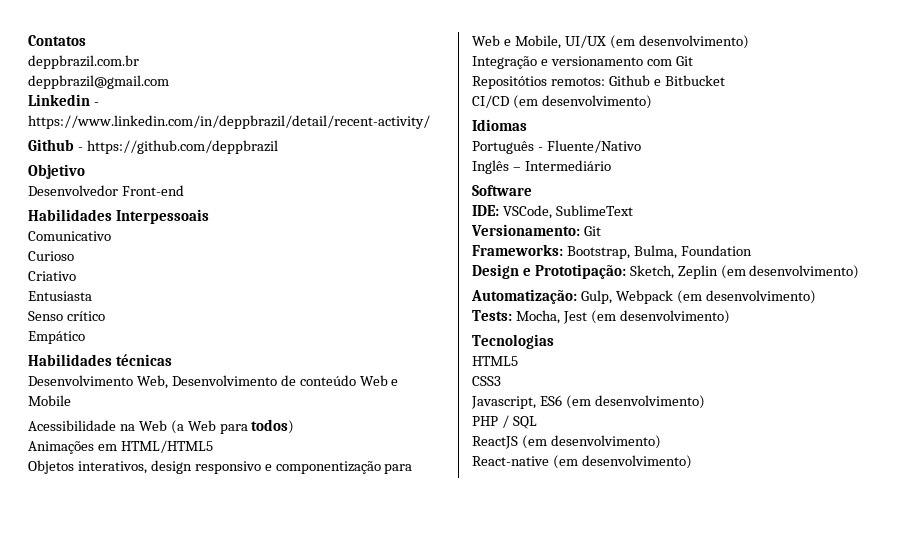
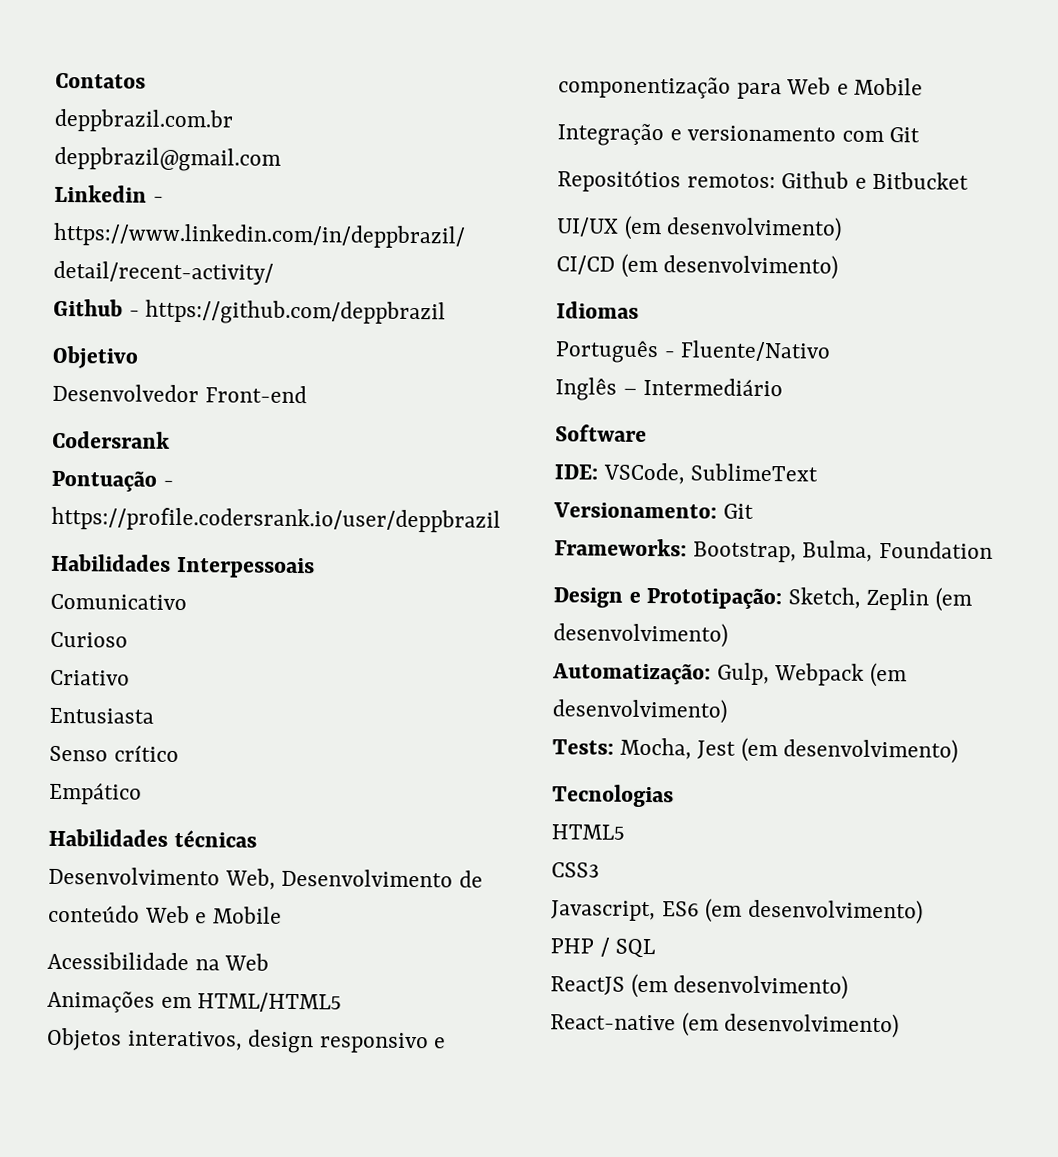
+ Codersrank
+ Pontuação - https://profile.codersrank.io/user/deppbrazil
- Acessibilidade na Web (a Web para todos)
+ Acessibilidade na Web
- Objetos interativos, design responsivo e componentização para Web e Mobile, UI/UX (em desenvolvimento)
+ Objetos interativos, design responsivo e componentização para Web e Mobile
+ UI/UX (em desenvolvimento)

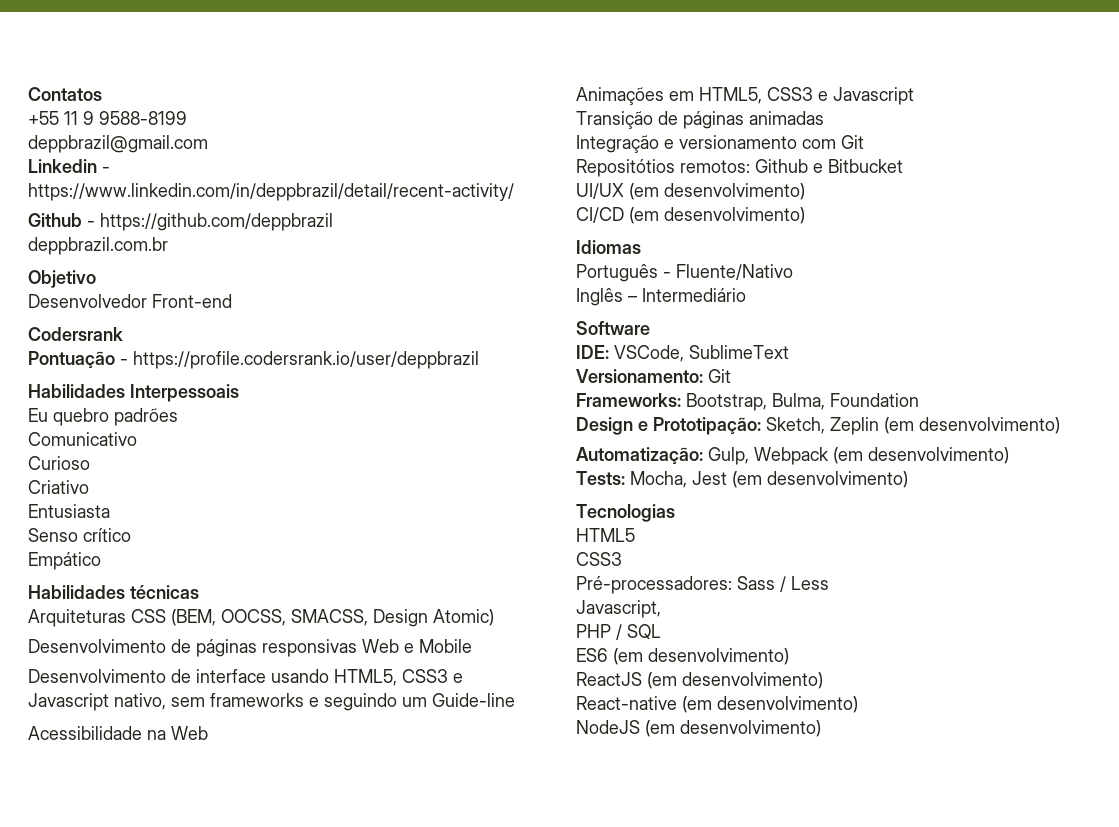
- deppbrazil.com.br
+ +55 11 9 9588-8199
+ deppbrazil.com.br
+ Eu quebro padrões
- Desenvolvimento Web, Desenvolvimento de conteúdo Web e Mobile
+ Arquiteturas CSS (BEM, OOCSS, SMACSS, Design Atomic)
+ Desenvolvimento de páginas responsivas Web e Mobile
+ Desenvolvimento de interface usando HTML5, CSS3 e Javascript nativo, sem frameworks e seguindo um Guide-line
- Animações em HTML/HTML5
- Objetos interativos, design responsivo e componentização para Web e Mobile
+ Animações em HTML5, CSS3 e Javascript
+ Transição de páginas animadas
- Javascript, ES6 (em desenvolvimento)
+ Pré-processadores: Sass / Less
+ Javascript,
+ ES6 (em desenvolvimento)
+ NodeJS (em desenvolvimento)

